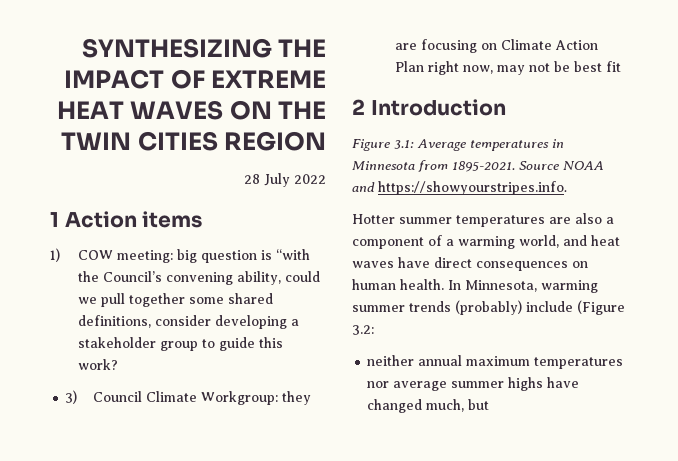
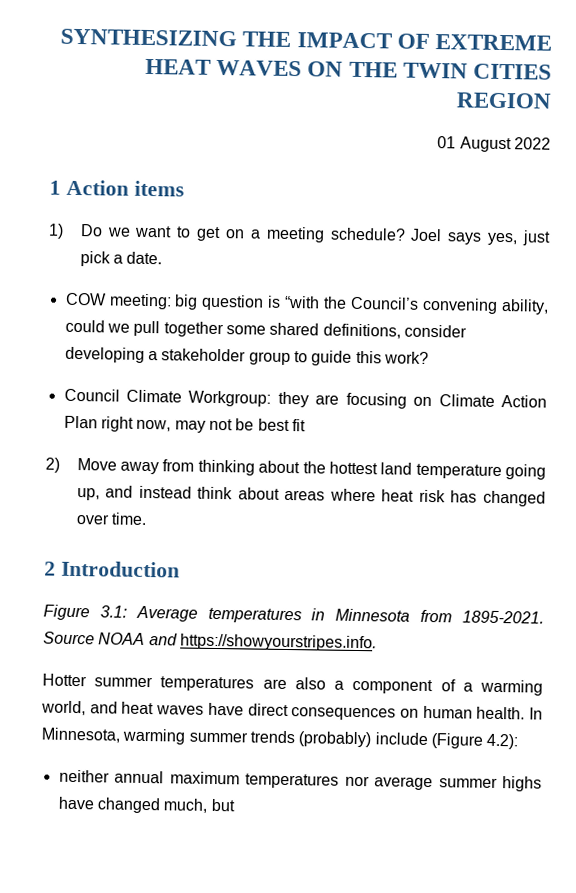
- 28 July 2022
+ 01 August 2022
- 1) COW meeting: big question is “with the Council’s convening ability, could we pull together some shared definitions, consider developing a stakeholder group to guide this work?
+ 1) Do we want to get on a meeting schedule? Joel says yes, just pick a date.
+ COW meeting: big question is “with the Council’s convening ability, could we pull together some shared definitions, consider developing a stakeholder group to guide this work?
- 3) Council Climate Workgroup: they are focusing on Climate Action Plan right now, may not be best fit
+ Council Climate Workgroup: they are focusing on Climate Action Plan right now, may not be best fit
+ 2) Move away from thinking about the hottest land temperature going up, and instead think about areas where heat risk has changed over time.
- In Minnesota, warming summer trends (probably) include (Figure 3.2:
+ In Minnesota, warming summer trends (probably) include (Figure 4.2):

